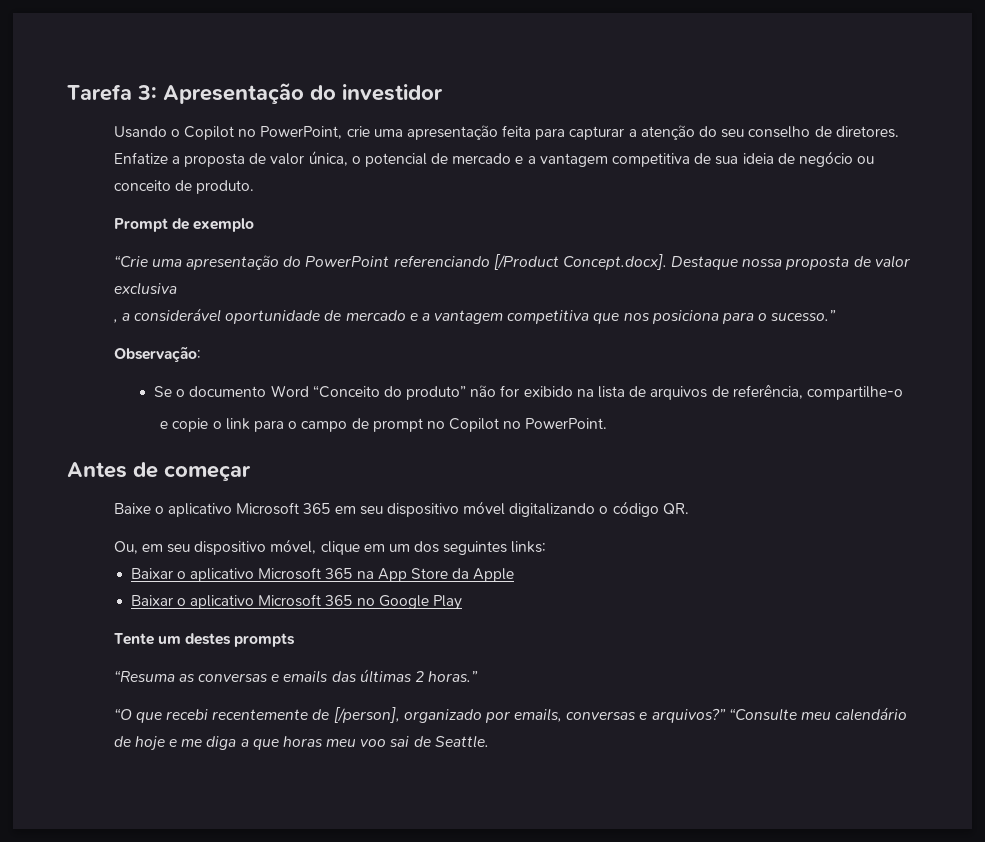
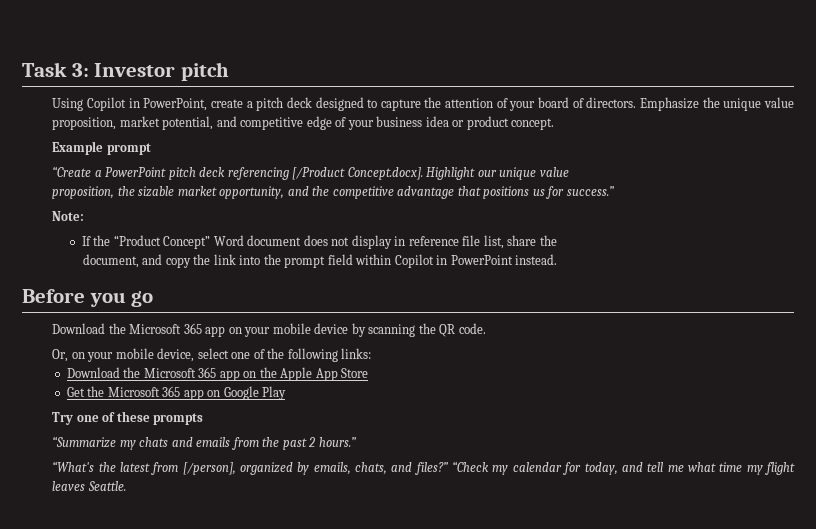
- Tarefa 3: Apresentação do investidor
- Usando o Copilot no PowerPoint, crie uma apresentação feita para capturar a atenção do seu conselho de diretores. Enfatize a proposta de valor única, o potencial de mercado e a vantagem competitiva de sua ideia de negócio ou conceito de produto.
- Prompt de exemplo
- “Crie uma apresentação do PowerPoint referenciando [/Product Concept.docx]. Destaque nossa proposta de valor exclusiva
- , a considerável oportunidade de mercado e a vantagem competitiva que nos posiciona para o sucesso.”
- Observação:
- Se o documento Word “Conceito do produto” não for exibido na lista de arquivos de referência, compartilhe-o
- e copie o link para o campo de prompt no Copilot no PowerPoint.
- Antes de começar
- Baixe o aplicativo Microsoft 365 em seu dispositivo móvel digitalizando o código QR.
- Ou, em seu dispositivo móvel, clique em um dos seguintes links:
- Baixar o aplicativo Microsoft 365 na App Store da Apple
- Baixar o aplicativo Microsoft 365 no Google Play
- Tente um destes prompts
- “Resuma as conversas e emails das últimas 2 horas.”
- “O que recebi recentemente de [/person], organizado por emails, conversas e arquivos?” “Consulte meu calendário de hoje e me diga a que horas meu voo sai de Seattle.
+ Task 3: Investor pitch
+ Using Copilot in PowerPoint, create a pitch deck designed to capture the attention of your board of directors. Emphasize the unique value proposition, market potential, and competitive edge of your business idea or product concept.
+ Example prompt
+ “Create a PowerPoint pitch deck referencing [/Product Concept.docx]. Highlight our unique value
+ proposition, the sizable market opportunity, and the competitive advantage that positions us for success.”
+ Note:
+ If the “Product Concept” Word document does not display in reference file list, share the
+ document, and copy the link into the prompt field within Copilot in PowerPoint instead.
+ Before you go
+ Download the Microsoft 365 app on your mobile device by scanning the QR code.
+ Or, on your mobile device, select one of the following links:
+ Download the Microsoft 365 app on the Apple App Store
+ Get the Microsoft 365 app on Google Play
+ Try one of these prompts
+ “Summarize my chats and emails from the past 2 hours.”
+ “What's the latest from [/person], organized by emails, chats, and files?” “Check my calendar for today, and tell me what time my flight leaves Seattle.

